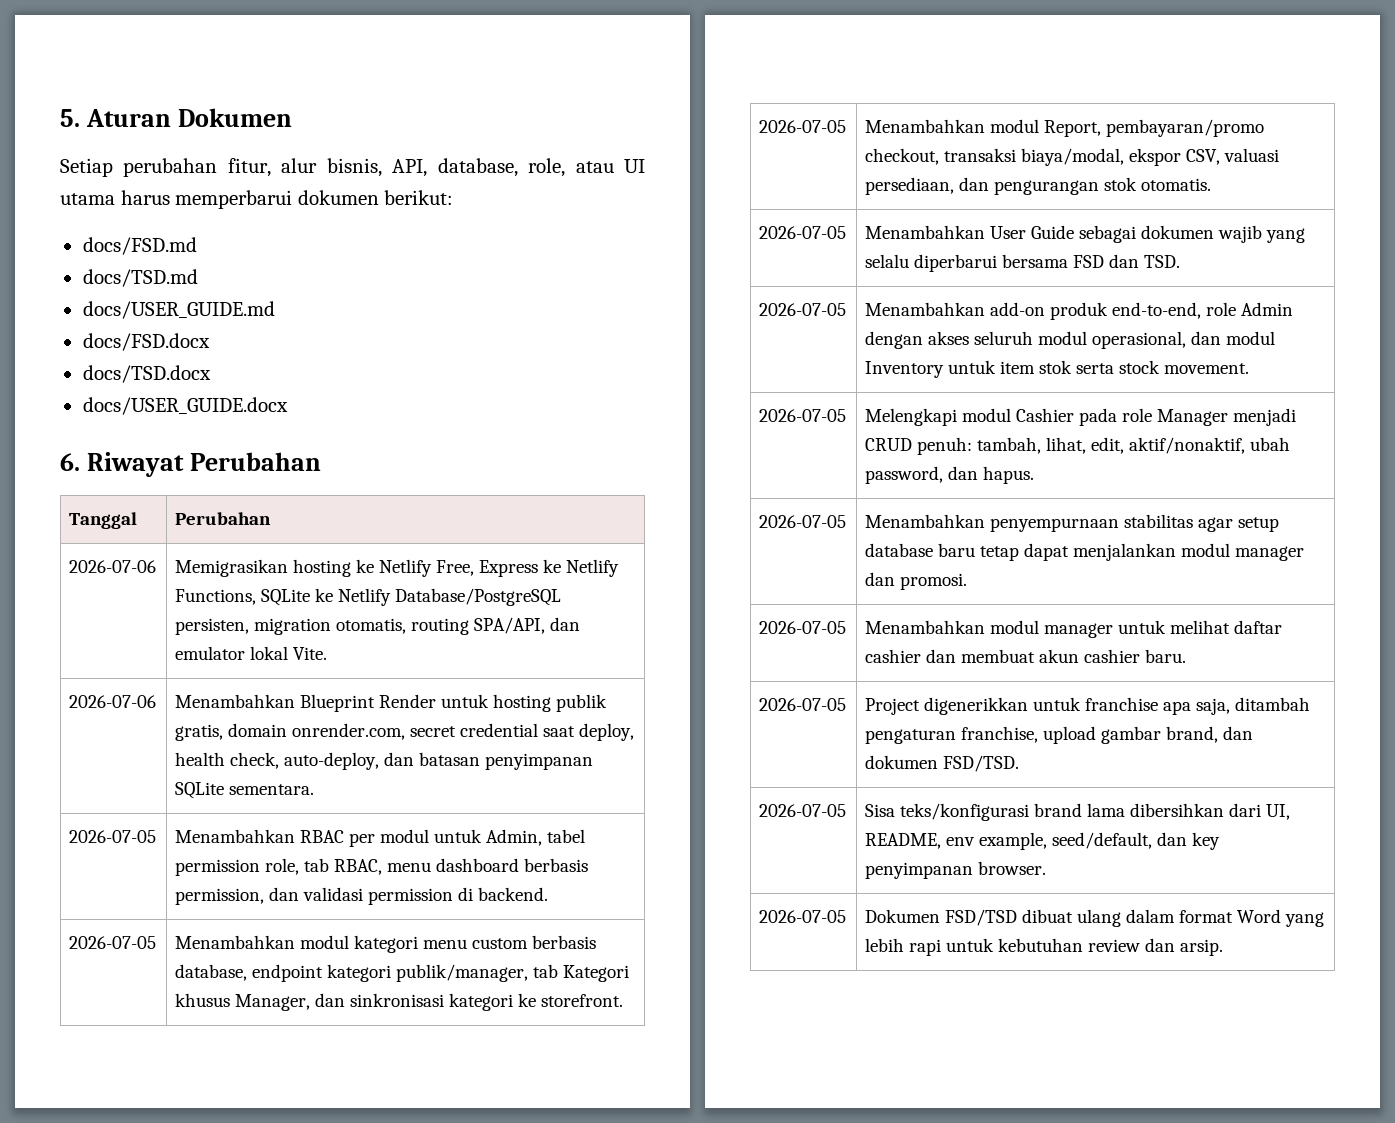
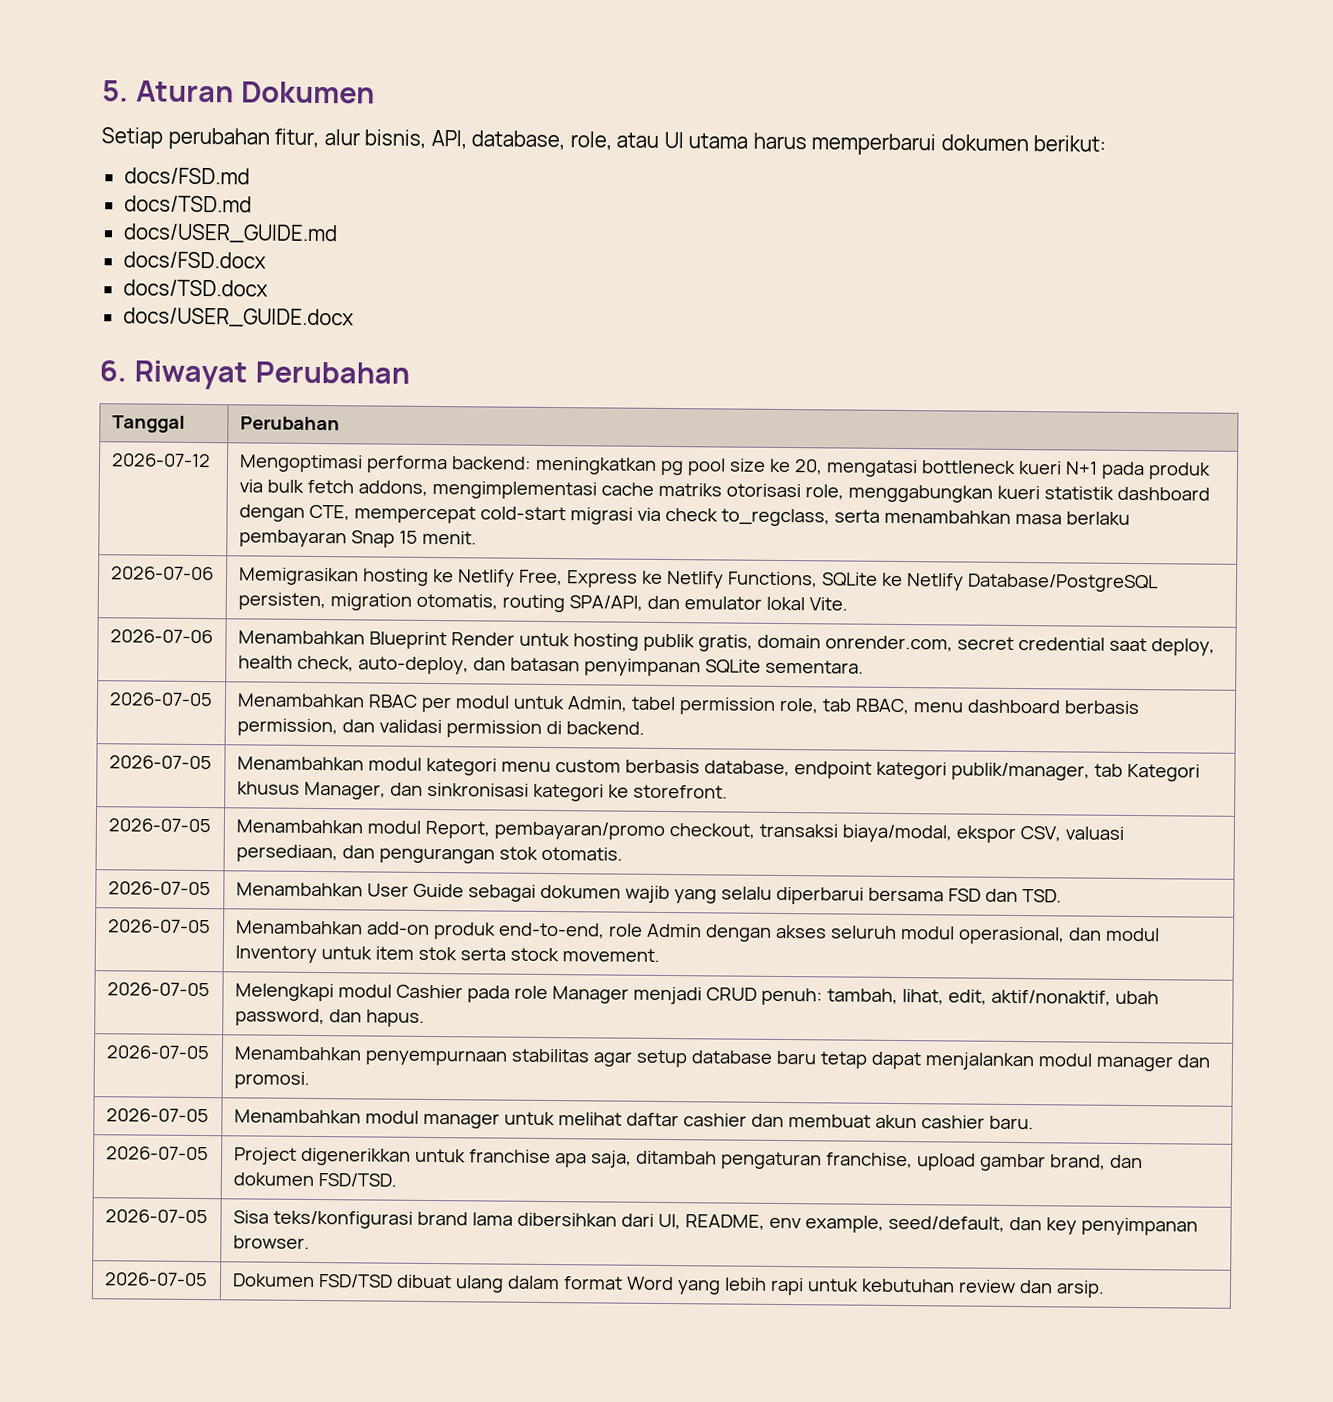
+ 2026-07-12 | Mengoptimasi performa backend: meningkatkan pg pool size ke 20, mengatasi bottleneck kueri N+1 pada produk via bulk fetch addons, mengimplementasi cache matriks otorisasi role, menggabungkan kueri statistik dashboard dengan CTE, mempercepat cold-start migrasi via check to_regclass, serta menambahkan masa berlaku pembayaran Snap 15 menit.

